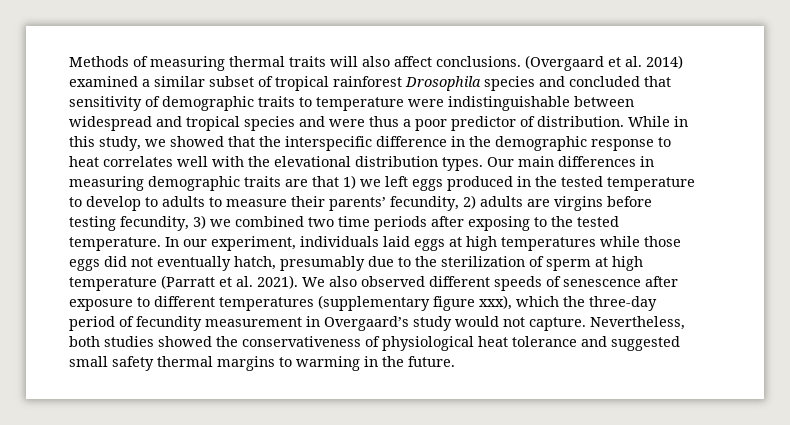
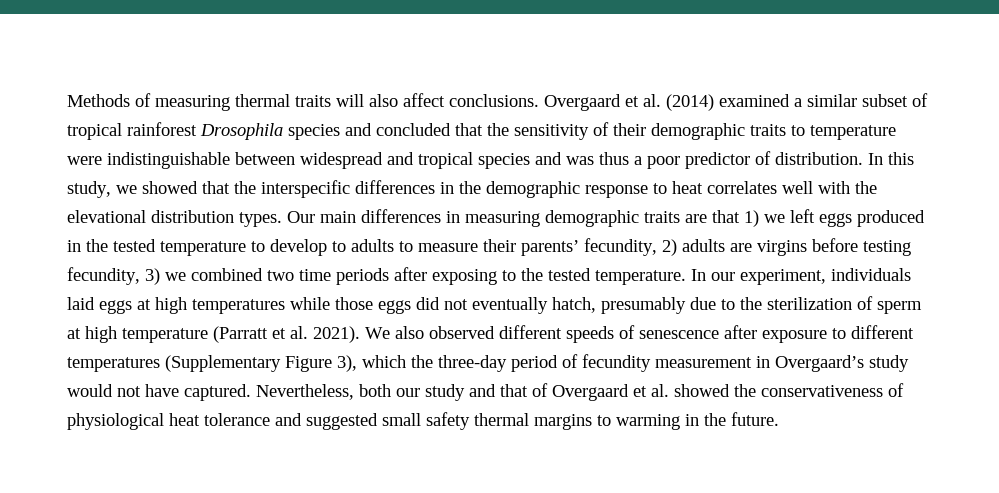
- (Overgaard et al. 2014) examined a similar subset of tropical rainforest Drosophila species and concluded that sensitivity of demographic traits to temperature were indistinguishable between widespread and tropical species and were thus a poor predictor of distribution.
+ Overgaard et al. (2014) examined a similar subset of tropical rainforest Drosophila species and concluded that the sensitivity of their demographic traits to temperature were indistinguishable between widespread and tropical species and was thus a poor predictor of distribution.
- While in this study, we showed that the interspecific difference in the demographic response to heat correlates well with the elevational distribution types.
+ In this study, we showed that the interspecific differences in the demographic response to heat correlates well with the elevational distribution types.
- We also observed different speeds of senescence after exposure to different temperatures (supplementary figure xxx), which the three-day period of fecundity measurement in Overgaard’s study would not capture. Nevertheless, both studies showed the conservativeness of physiological heat tolerance and suggested small safety thermal margins to warming in the future.
+ We also observed different speeds of senescence after exposure to different temperatures (Supplementary Figure 3), which the three-day period of fecundity measurement in Overgaard’s study would not have captured. Nevertheless, both our study and that of Overgaard et al. showed the conservativeness of physiological heat tolerance and suggested small safety thermal margins to warming in the future.

